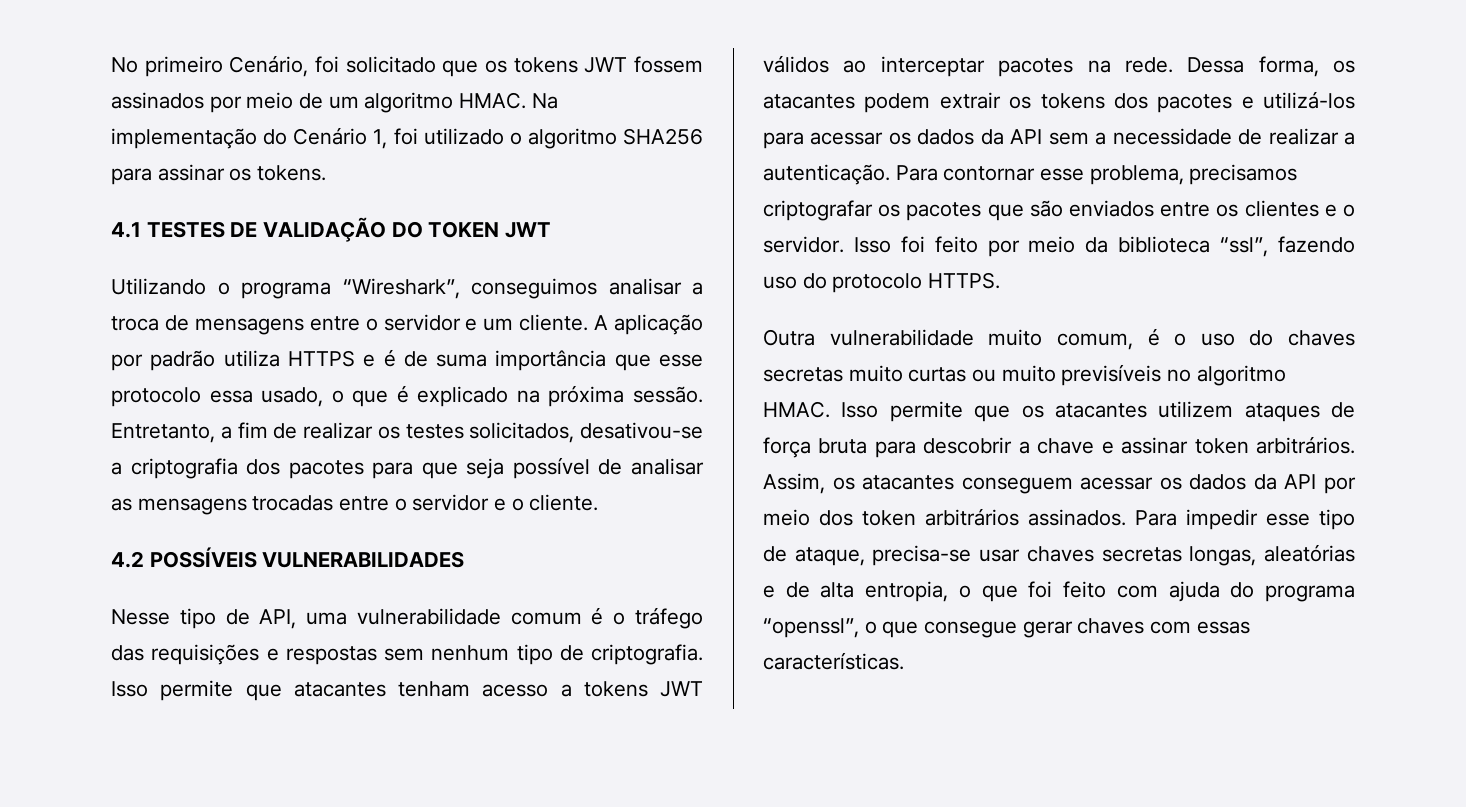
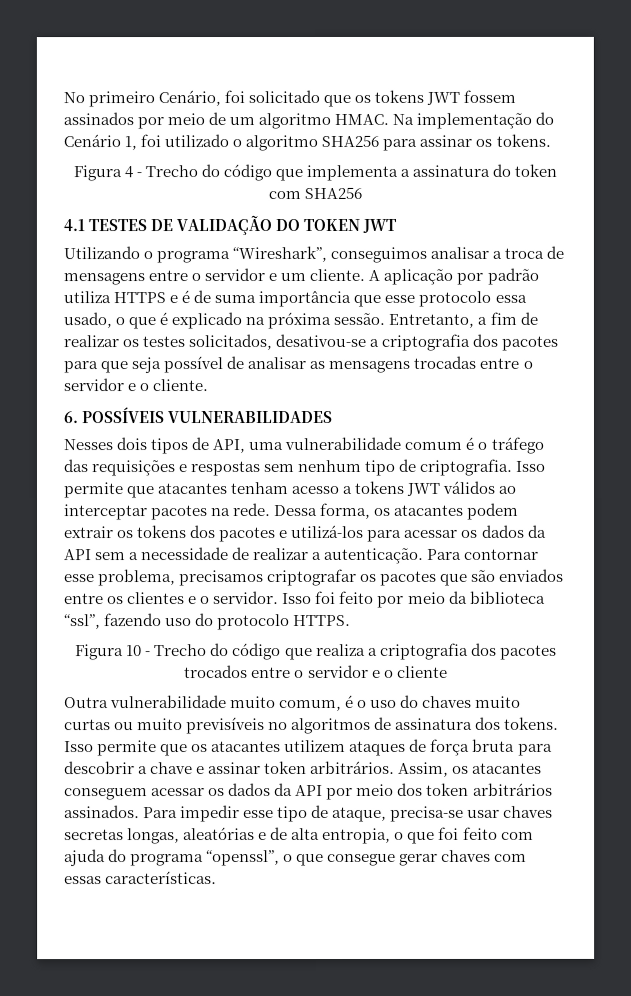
+ Figura 4 - Trecho do código que implementa a assinatura do token com SHA256
- 4.2 POSSÍVEIS VULNERABILIDADES
+ 6. POSSÍVEIS VULNERABILIDADES
- Nesse tipo de API, uma vulnerabilidade comum é o tráfego das requisições e respostas sem nenhum tipo de criptografia.
+ Nesses dois tipos de API, uma vulnerabilidade comum é o tráfego das requisições e respostas sem nenhum tipo de criptografia.
+ Figura 10 - Trecho do código que realiza a criptografia dos pacotes trocados entre o servidor e o cliente
- Outra vulnerabilidade muito comum, é o uso do chaves secretas muito curtas ou muito previsíveis no algoritmo HMAC.
+ Outra vulnerabilidade muito comum, é o uso do chaves muito curtas ou muito previsíveis no algoritmos de assinatura dos tokens.

